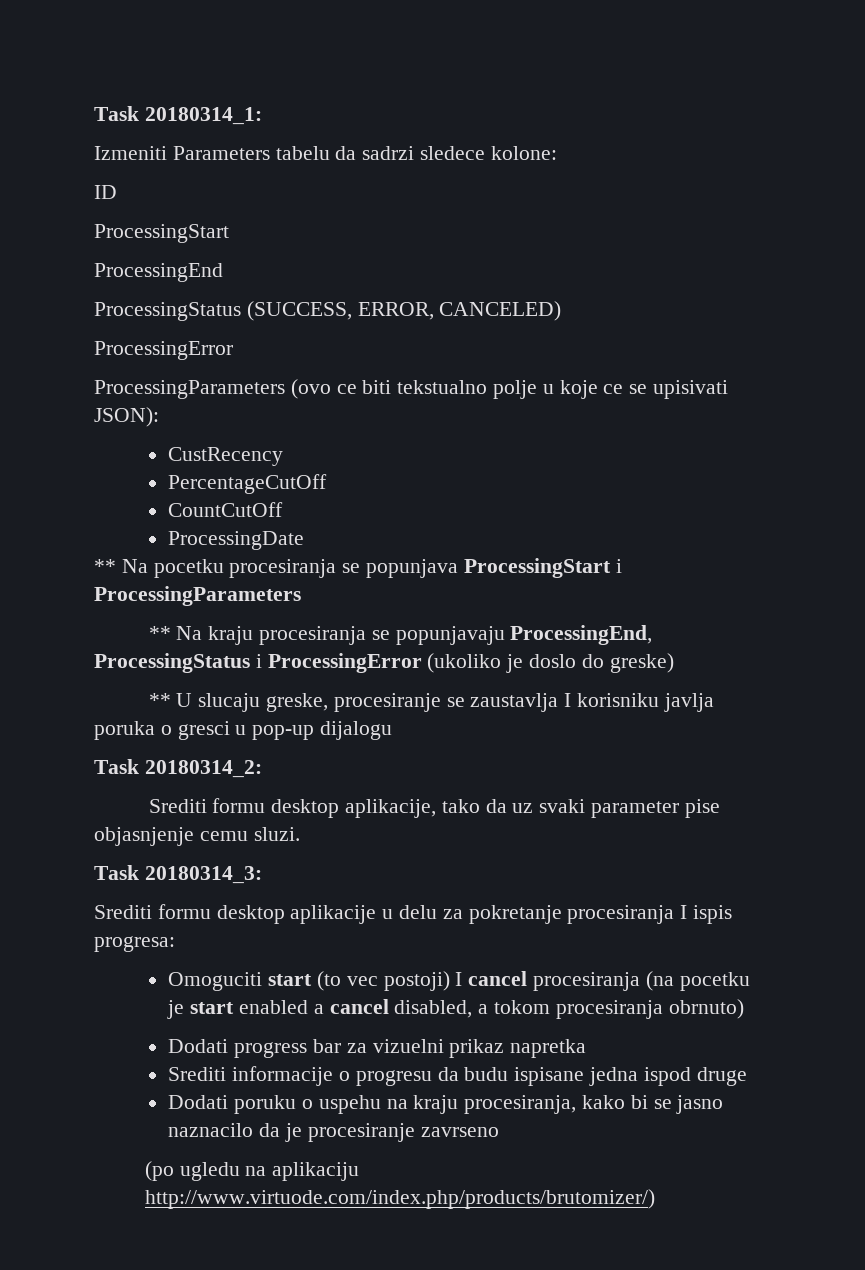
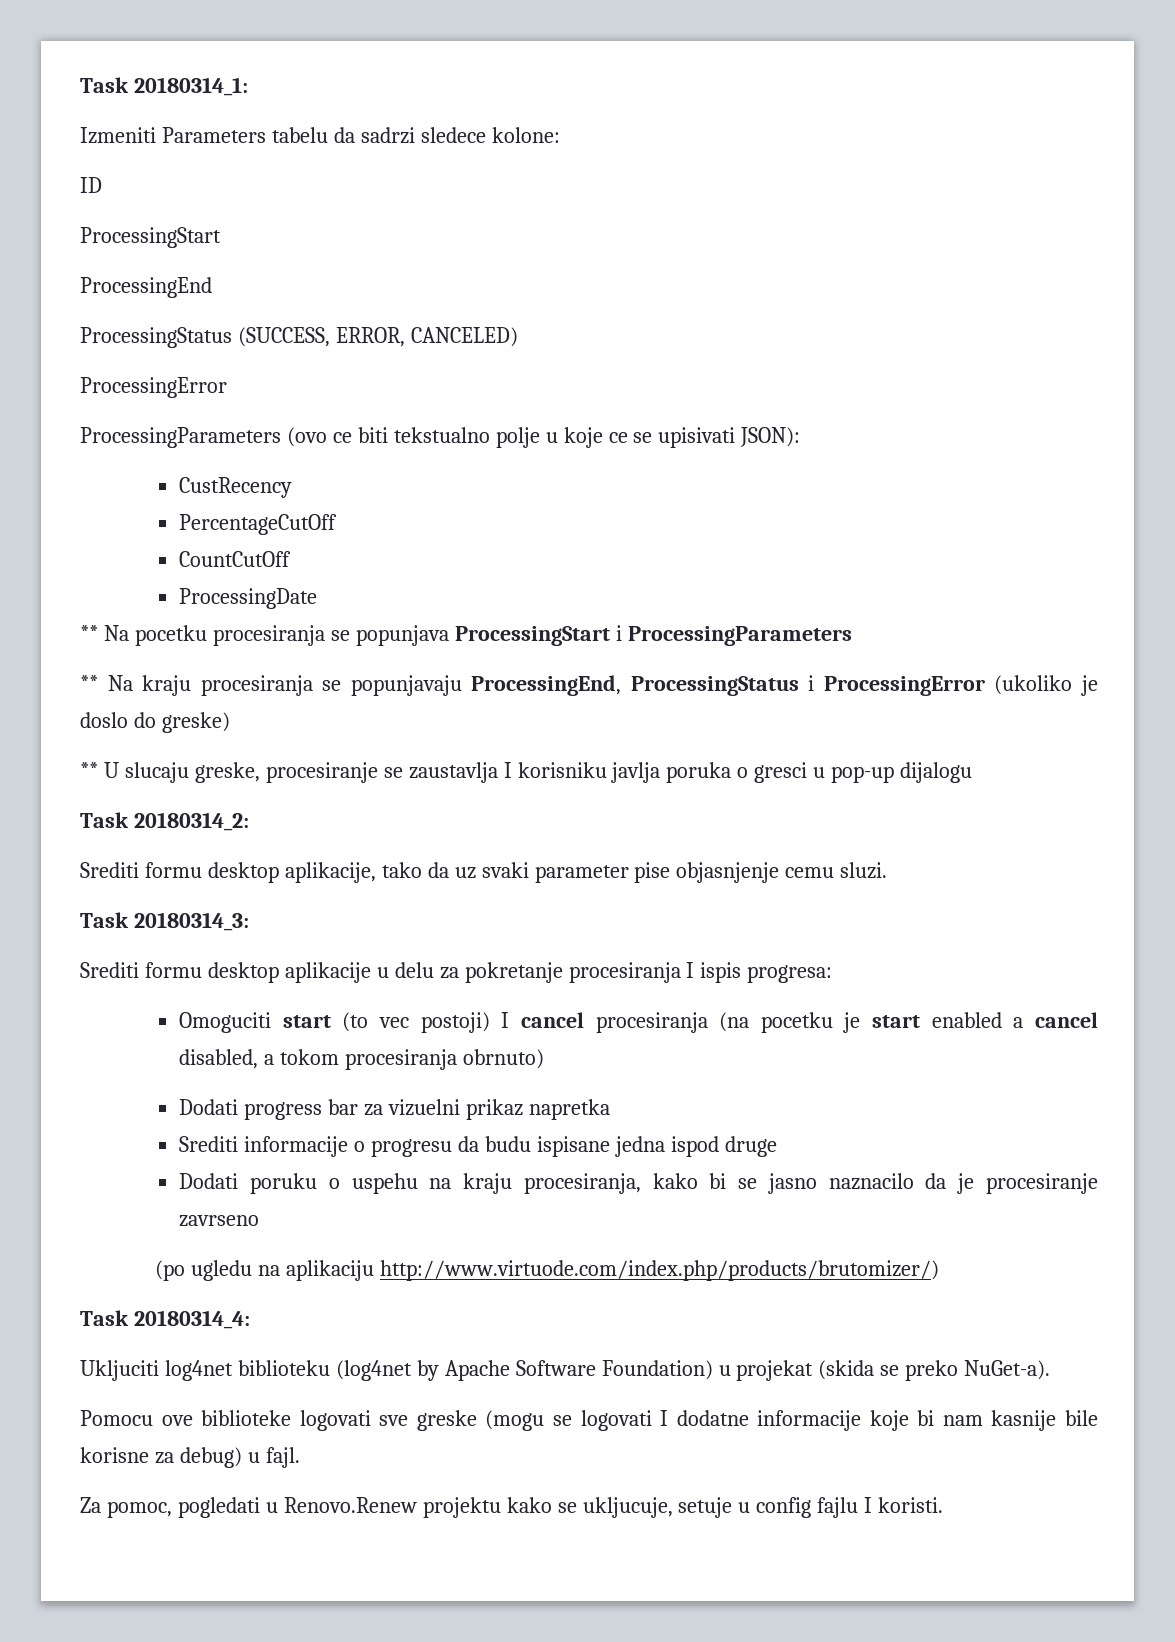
+ Task 20180314_4:
+ Ukljuciti log4net biblioteku (log4net by Apache Software Foundation) u projekat (skida se preko NuGet-a).
+ Pomocu ove biblioteke logovati sve greske (mogu se logovati I dodatne informacije koje bi nam kasnije bile korisne za debug) u fajl.
+ Za pomoc, pogledati u Renovo.Renew projektu kako se ukljucuje, setuje u config fajlu I koristi.

